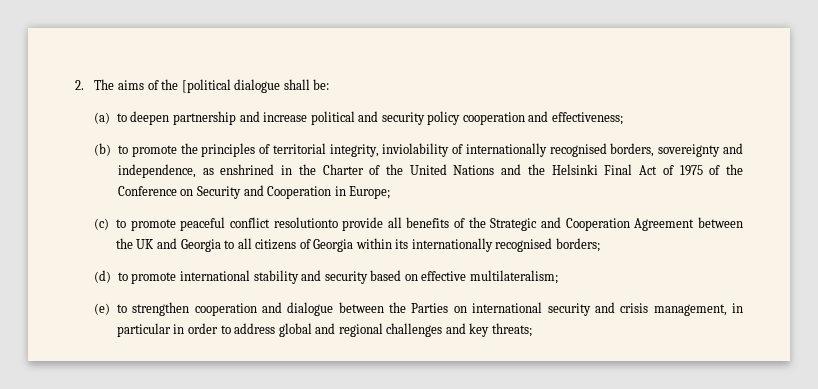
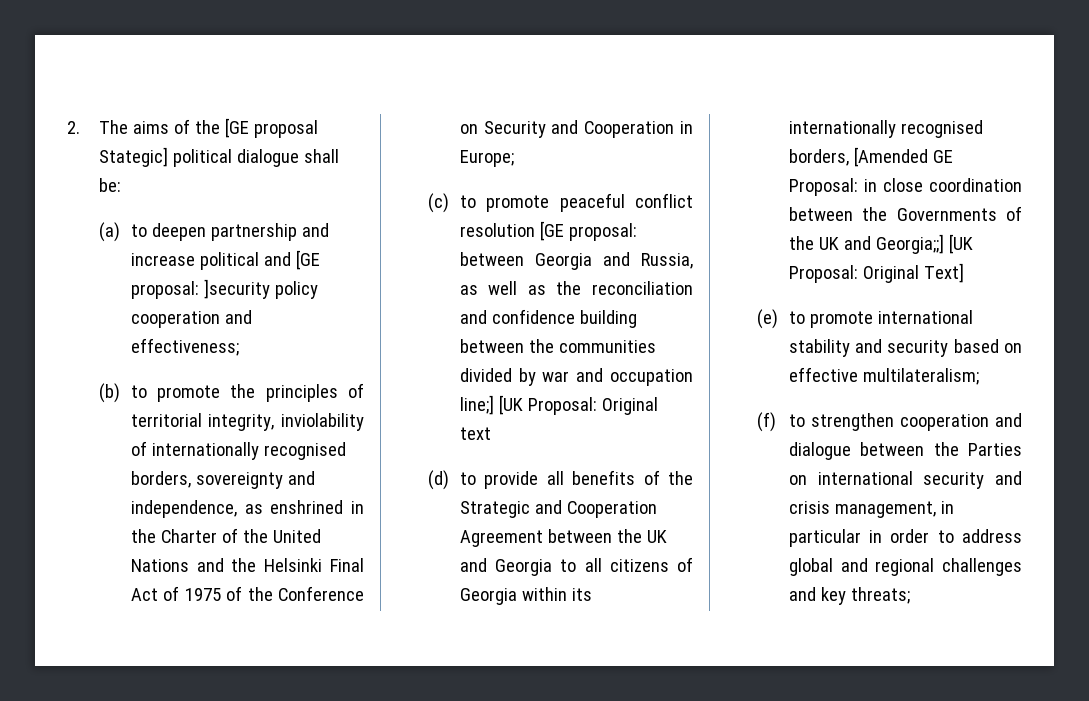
- 2. The aims of the [political dialogue shall be:
+ 2. The aims of the [GE proposal Stategic] political dialogue shall be:
- (a) to deepen partnership and increase political and security policy cooperation and effectiveness;
+ (a) to deepen partnership and increase political and [GE proposal: ]security policy cooperation and effectiveness;
- (c) to promote peaceful conflict resolutionto provide all benefits of the Strategic and Cooperation Agreement between the UK and Georgia to all citizens of Georgia within its internationally recognised borders;
- (d) to promote international stability and security based on effective multilateralism;
+ (c) to promote peaceful conflict resolution [GE proposal: between Georgia and Russia, as well as the reconciliation and confidence building between the communities divided by war and occupation line;] [UK Proposal: Original text
+ (d) to provide all benefits of the Strategic and Cooperation Agreement between the UK and Georgia to all citizens of Georgia within its internationally recognised borders, [Amended GE Proposal: in close coordination between the Governments of the UK and Georgia;;] [UK Proposal: Original Text]
+ (e) to promote international stability and security based on effective multilateralism;
- (e) to strengthen cooperation and dialogue between the Parties on international security and crisis management, in particular in order to address global and regional challenges and key threats;
+ (f) to strengthen cooperation and dialogue between the Parties on international security and crisis management, in particular in order to address global and regional challenges and key threats;

